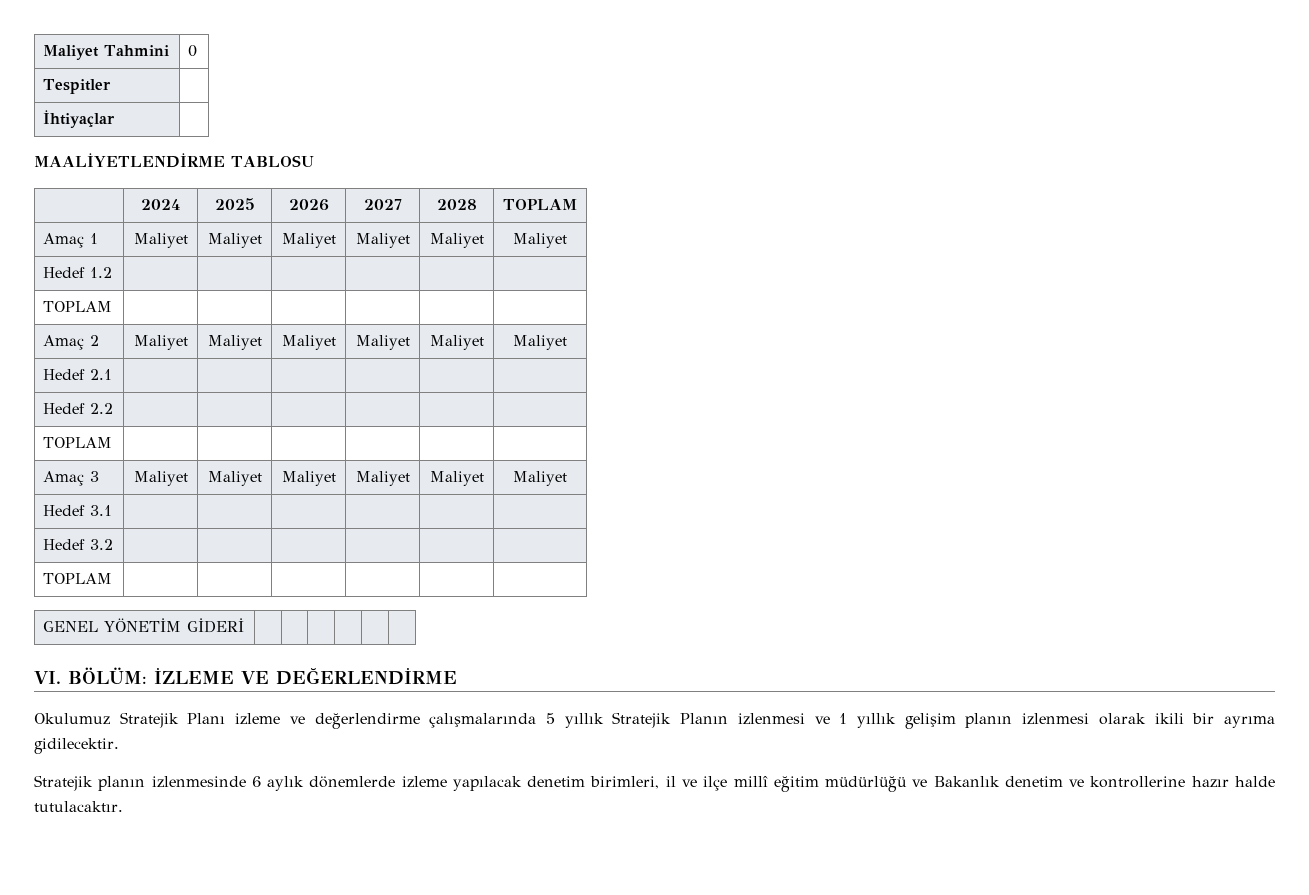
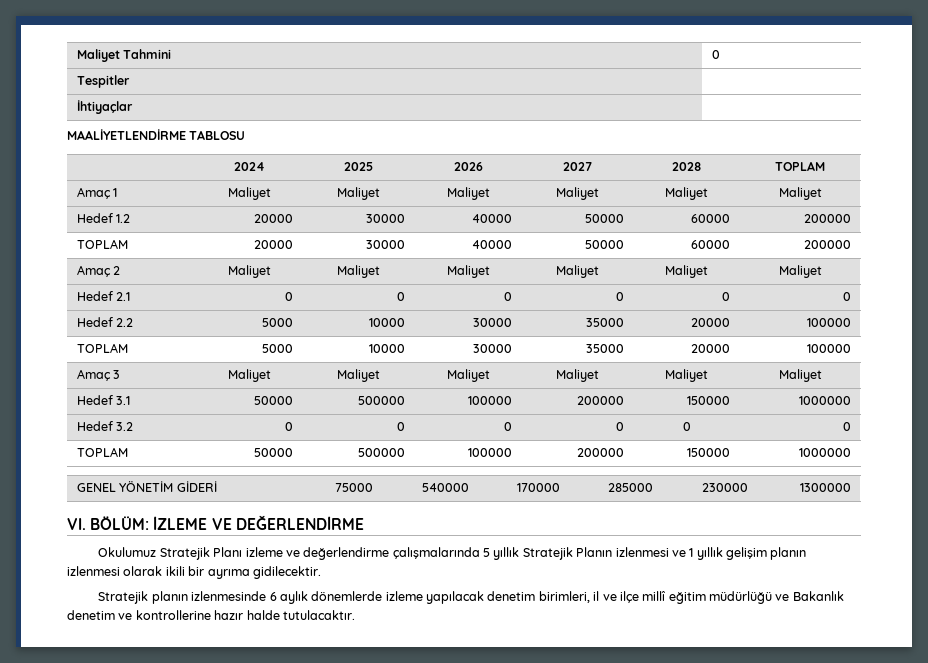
- Hedef 1.2 | | | | | |
- TOPLAM | | | | | |
+ Hedef 1.2 | 20000 | 30000 | 40000 | 50000 | 60000 | 200000
+ TOPLAM | 20000 | 30000 | 40000 | 50000 | 60000 | 200000
- Hedef 2.1 | | | | | |
- Hedef 2.2 | | | | | |
- TOPLAM | | | | | |
+ Hedef 2.1 | 0 | 0 | 0 | 0 | 0 | 0
+ Hedef 2.2 | 5000 | 10000 | 30000 | 35000 | 20000 | 100000
+ TOPLAM | 5000 | 10000 | 30000 | 35000 | 20000 | 100000
- Hedef 3.1 | | | | | |
- Hedef 3.2 | | | | | |
- TOPLAM | | | | | |
- GENEL YÖNETİM GİDERİ | | | | | |
+ Hedef 3.1 | 50000 | 500000 | 100000 | 200000 | 150000 | 1000000
+ Hedef 3.2 | 0 | 0 | 0 | 0 | 0 | 0
+ TOPLAM | 50000 | 500000 | 100000 | 200000 | 150000 | 1000000
+ GENEL YÖNETİM GİDERİ | 75000 | 540000 | 170000 | 285000 | 230000 | 1300000

